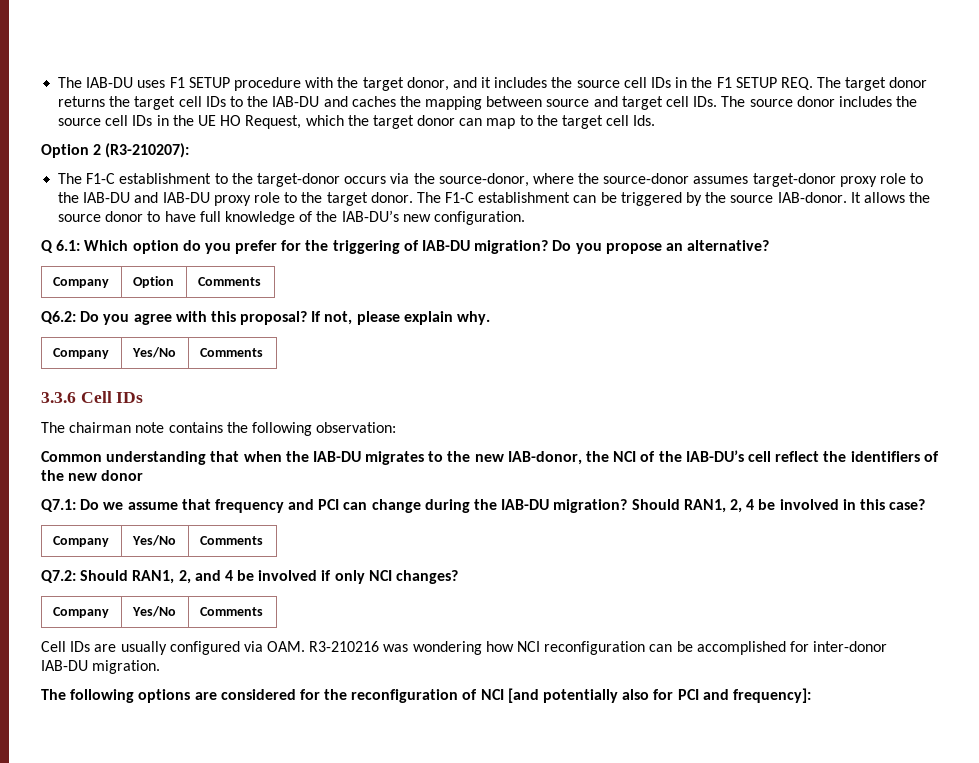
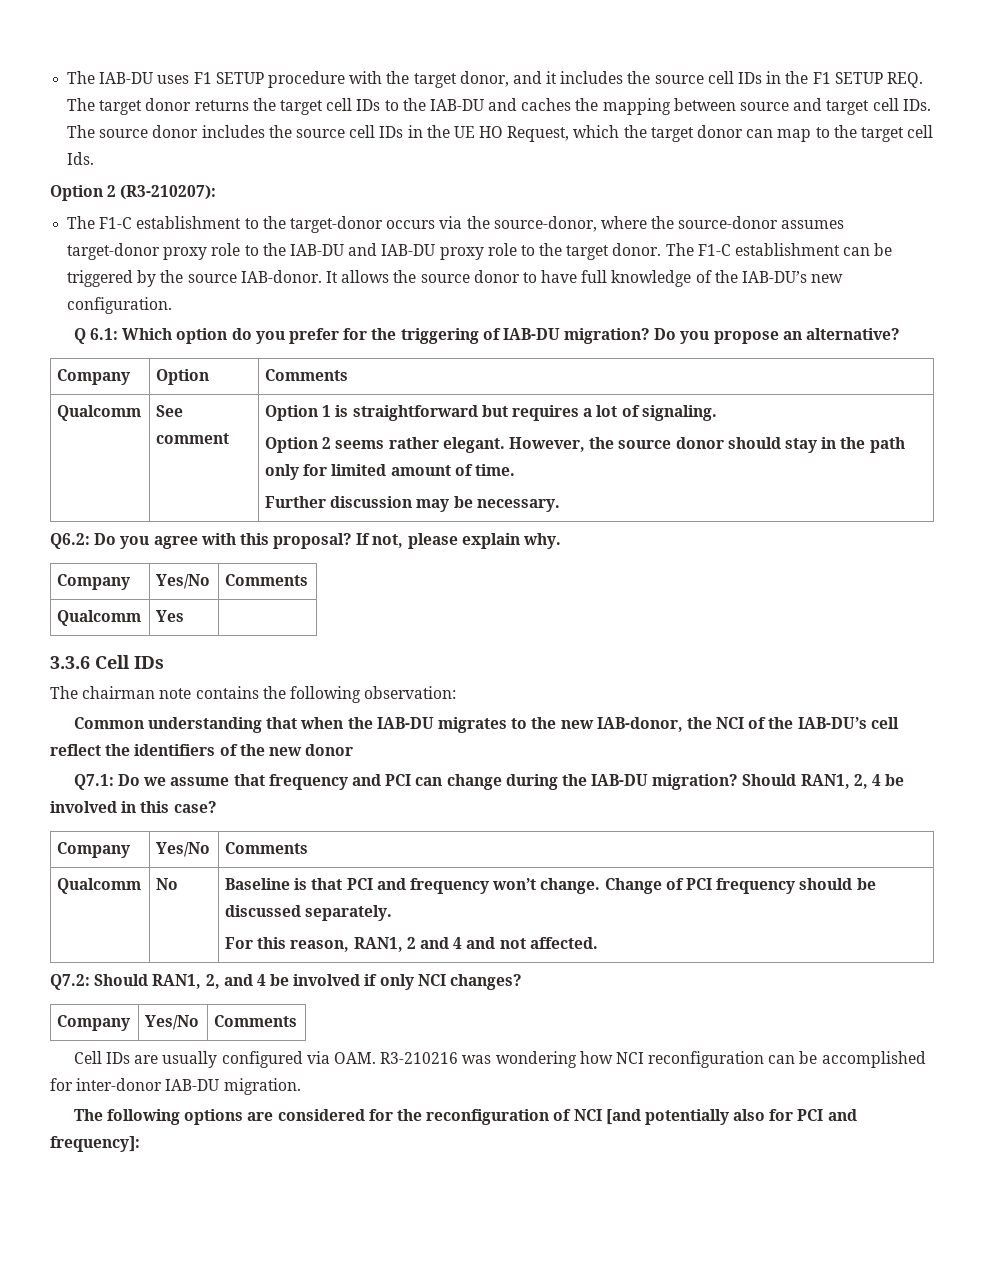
+ Qualcomm | See comment | Option 1 is straightforward but requires a lot of signaling.
+ Option 2 seems rather elegant. However, the source donor should stay in the path only for limited amount of time.
+ Further discussion may be necessary.
+ Qualcomm | Yes |
+ Qualcomm | No | Baseline is that PCI and frequency won’t change. Change of PCI frequency should be discussed separately.
+ For this reason, RAN1, 2 and 4 and not affected.

